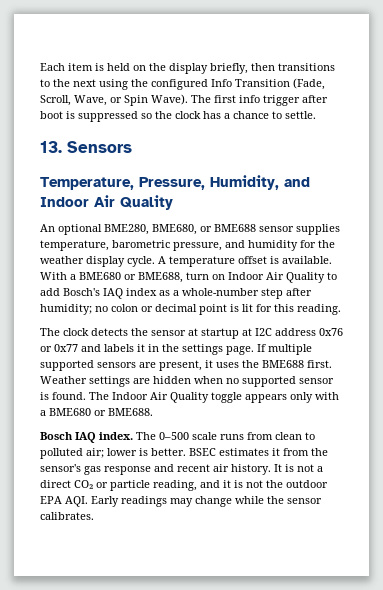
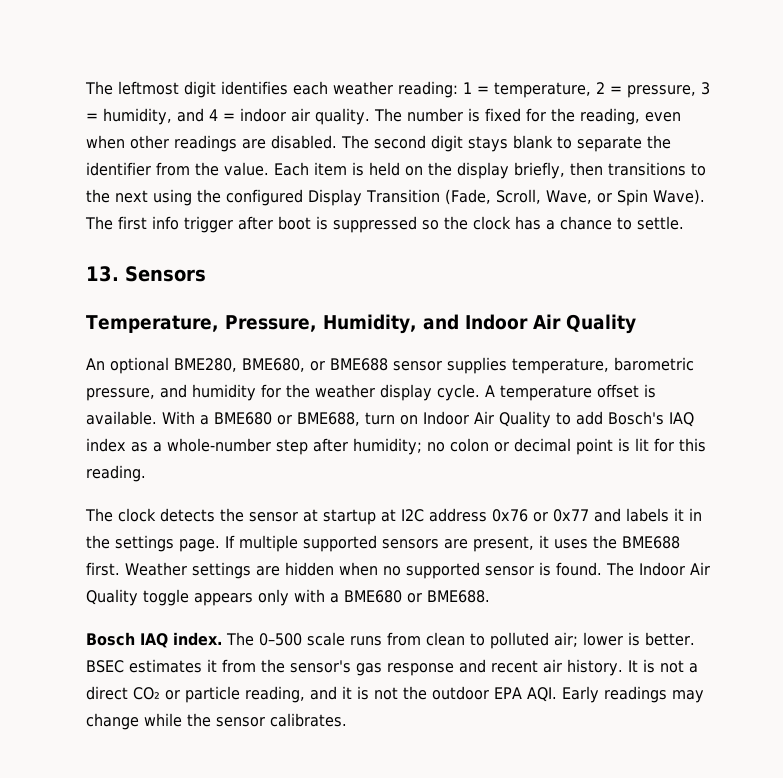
+ The leftmost digit identifies each weather reading: 1 = temperature, 2 = pressure, 3 = humidity, and 4 = indoor air quality. The number is fixed for the reading, even when other readings are disabled. The second digit stays blank to separate the identifier from the value.
- Each item is held on the display briefly, then transitions to the next using the configured Info Transition (Fade, Scroll, Wave, or Spin Wave).
+ Each item is held on the display briefly, then transitions to the next using the configured Display Transition (Fade, Scroll, Wave, or Spin Wave).

